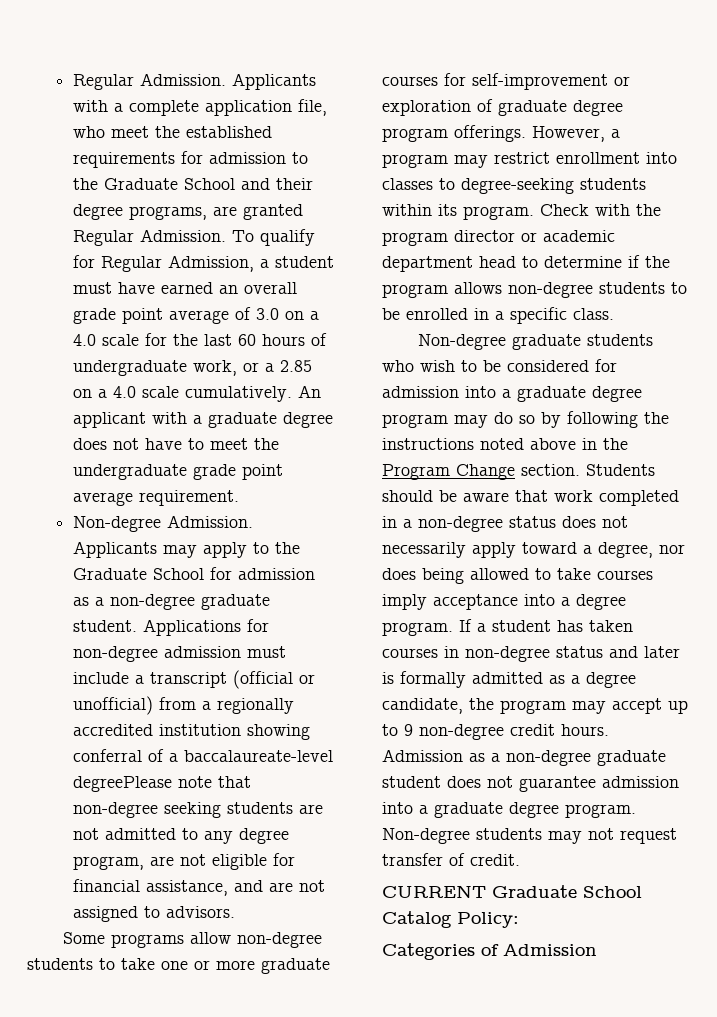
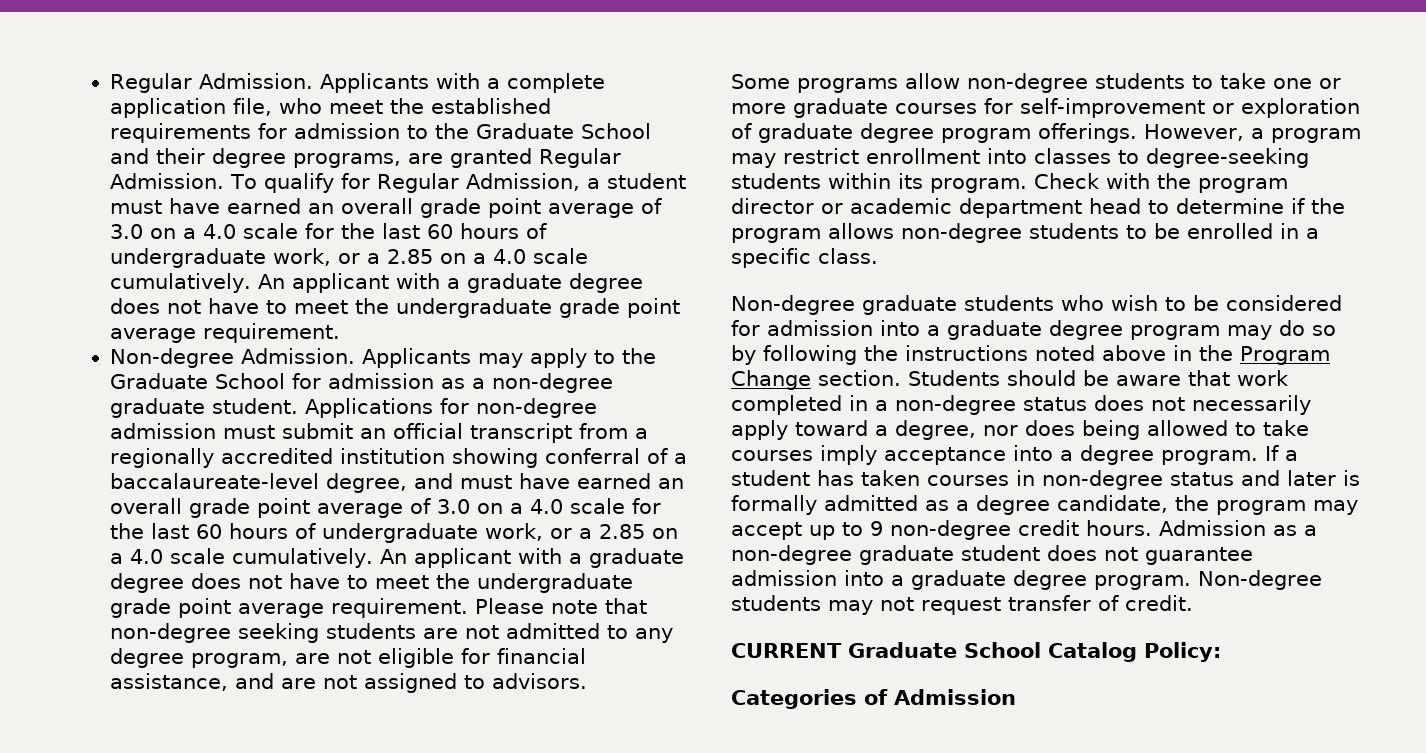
- Applications for non-degree admission must include a transcript (official or unofficial) from a regionally accredited institution showing conferral of a baccalaureate-level degreePlease note that non-degree seeking students are not admitted to any degree program, are not eligible for financial assistance, and are not assigned to advisors.
+ Applications for non-degree admission must submit an official transcript from a regionally accredited institution showing conferral of a baccalaureate-level degree, and must have earned an overall grade point average of 3.0 on a 4.0 scale for the last 60 hours of undergraduate work, or a 2.85 on a 4.0 scale cumulatively. An applicant with a graduate degree does not have to meet the undergraduate grade point average requirement. Please note that non-degree seeking students are not admitted to any degree program, are not eligible for financial assistance, and are not assigned to advisors.

